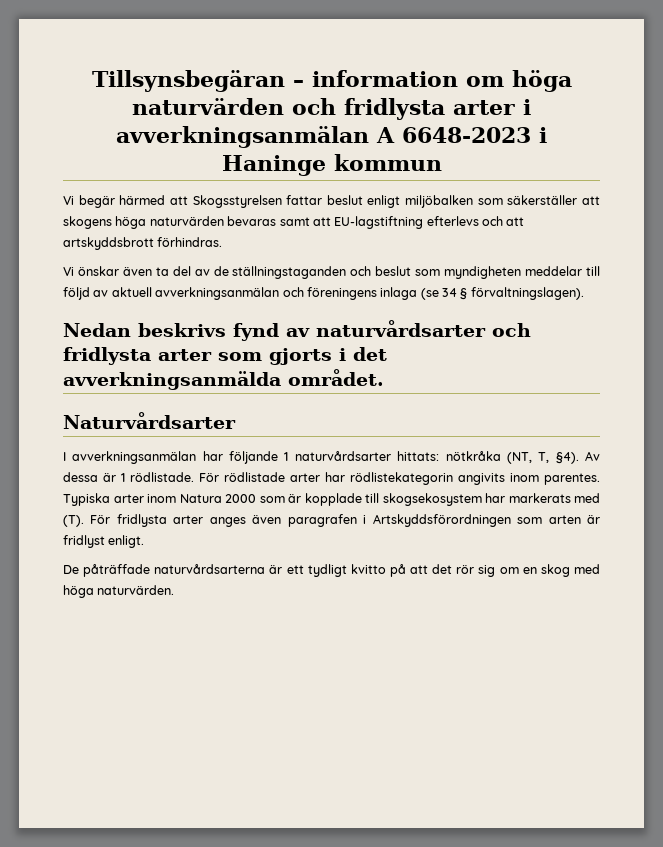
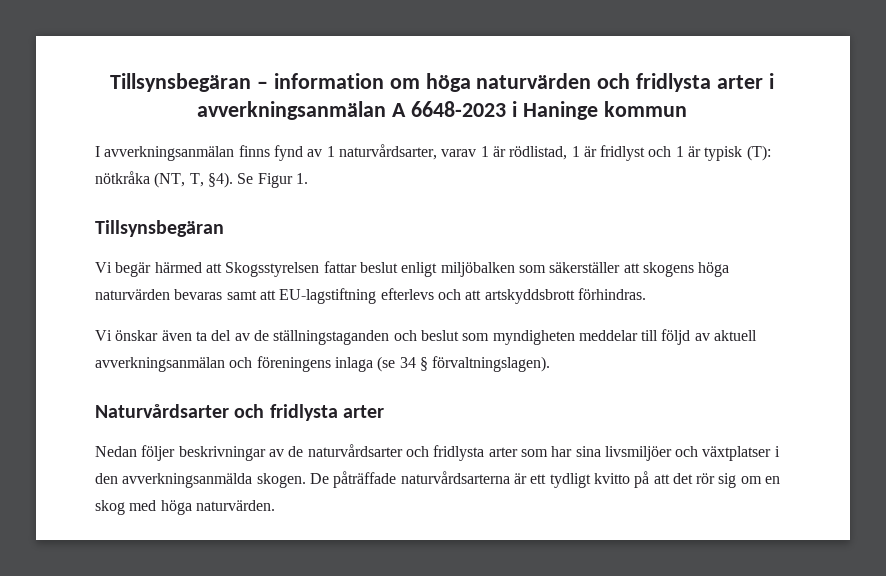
+ I avverkningsanmälan finns fynd av 1 naturvårdsarter, varav 1 är rödlistad, 1 är fridlyst och 1 är typisk (T): nötkråka (NT, T, §4). Se Figur 1.
+ Tillsynsbegäran
- Nedan beskrivs fynd av naturvårdsarter och fridlysta arter som gjorts i det avverkningsanmälda området.
- Naturvårdsarter
- I avverkningsanmälan har följande 1 naturvårdsarter hittats: nötkråka (NT, T, §4). Av dessa är 1 rödlistade. För rödlistade arter har rödlistekategorin angivits inom parentes. Typiska arter inom Natura 2000 som är kopplade till skogsekosystem har markerats med (T). För fridlysta arter anges även paragrafen i Artskyddsförordningen som arten är fridlyst enligt.
- De påträffade naturvårdsarterna är ett tydligt kvitto på att det rör sig om en skog med höga naturvärden.
+ Naturvårdsarter och fridlysta arter
+ Nedan följer beskrivningar av de naturvårdsarter och fridlysta arter som har sina livsmiljöer och växtplatser i den avverkningsanmälda skogen. De påträffade naturvårdsarterna är ett tydligt kvitto på att det rör sig om en skog med höga naturvärden.

